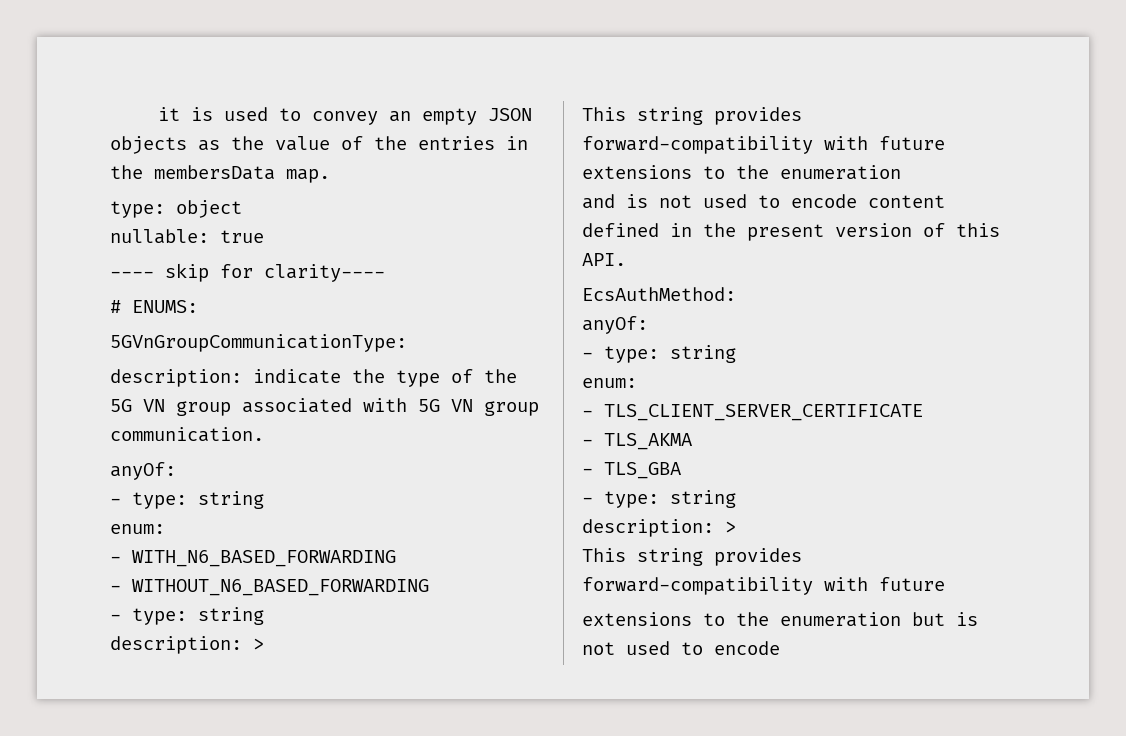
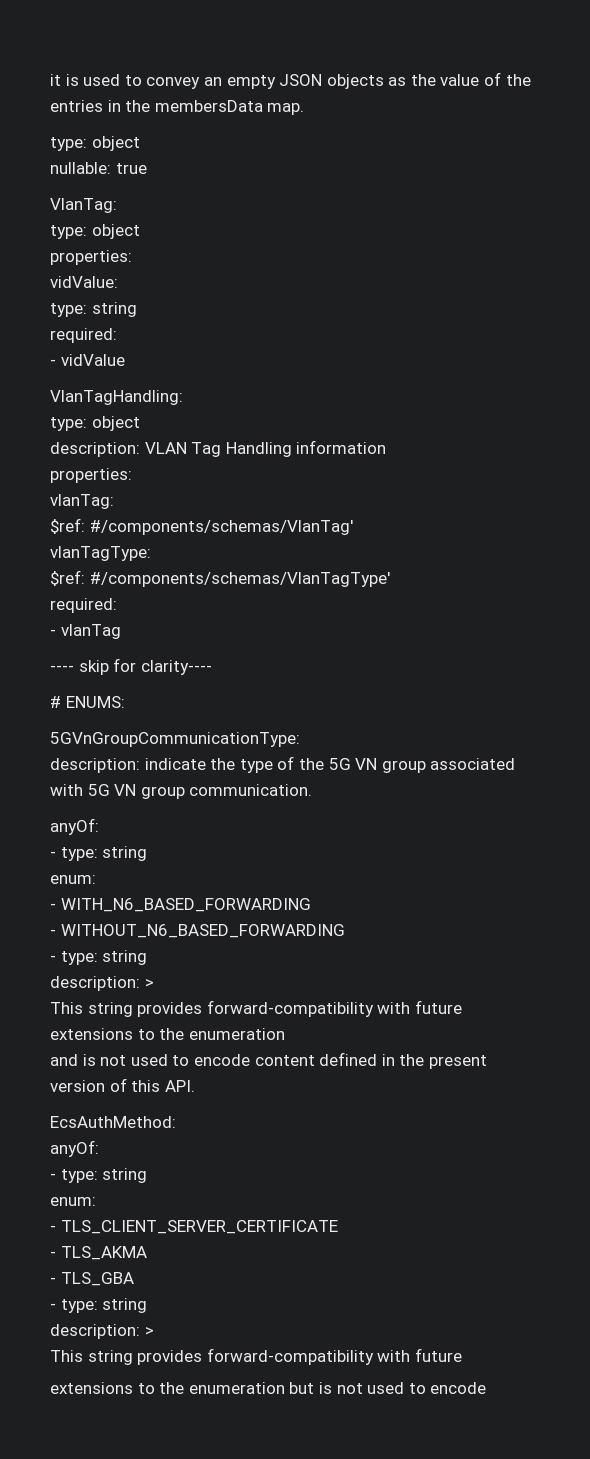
+ VlanTag:
+ type: object
+ properties:
+ vidValue:
+ type: string
+ required:
+ - vidValue
+ VlanTagHandling:
+ type: object
+ description: VLAN Tag Handling information
+ properties:
+ vlanTag:
+ $ref: #/components/schemas/VlanTag'
+ vlanTagType:
+ $ref: #/components/schemas/VlanTagType'
+ required:
+ - vlanTag

